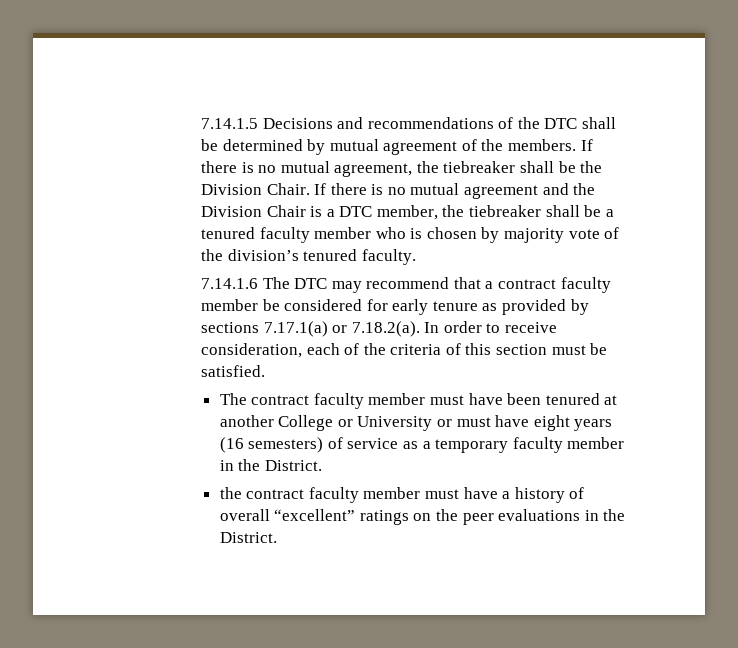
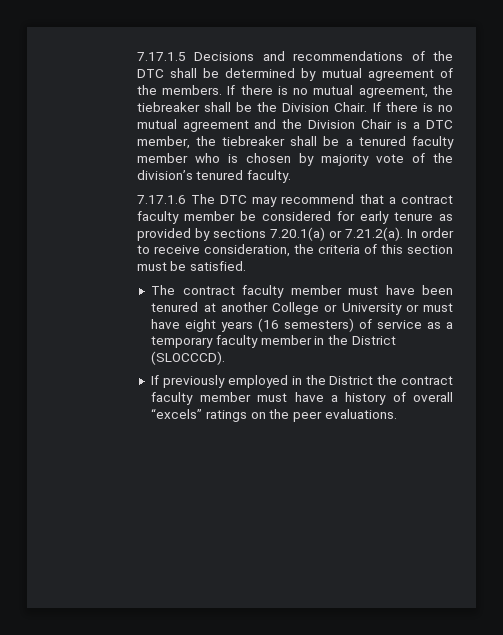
- 7.14.1.5 Decisions and recommendations of the DTC shall be determined by mutual agreement of the members.
+ 7.17.1.5 Decisions and recommendations of the DTC shall be determined by mutual agreement of the members.
- 7.14.1.6 The DTC may recommend that a contract faculty member be considered for early tenure as provided by sections 7.17.1(a) or 7.18.2(a). In order to receive consideration, each of the criteria of this section must be satisfied.
+ 7.17.1.6 The DTC may recommend that a contract faculty member be considered for early tenure as provided by sections 7.20.1(a) or 7.21.2(a). In order to receive consideration, the criteria of this section must be satisfied.
- The contract faculty member must have been tenured at another College or University or must have eight years (16 semesters) of service as a temporary faculty member in the District.
- the contract faculty member must have a history of overall “excellent” ratings on the peer evaluations in the District.
+ The contract faculty member must have been tenured at another College or University or must have eight years (16 semesters) of service as a temporary faculty member in the District (SLOCCCD).
+ If previously employed in the District the contract faculty member must have a history of overall “excels” ratings on the peer evaluations.

